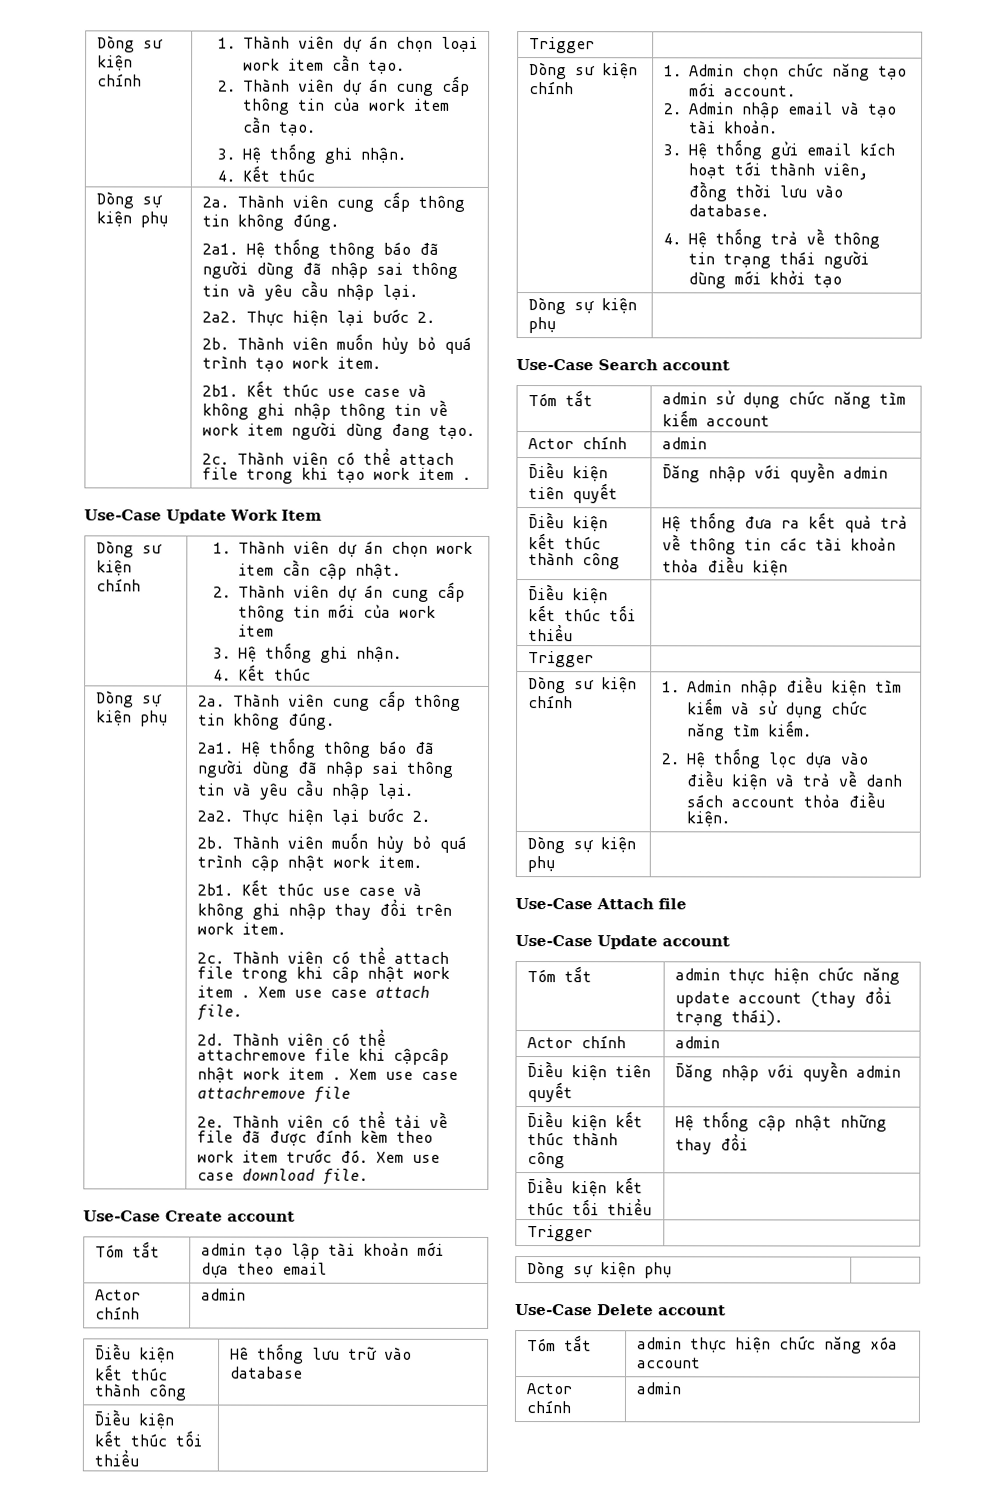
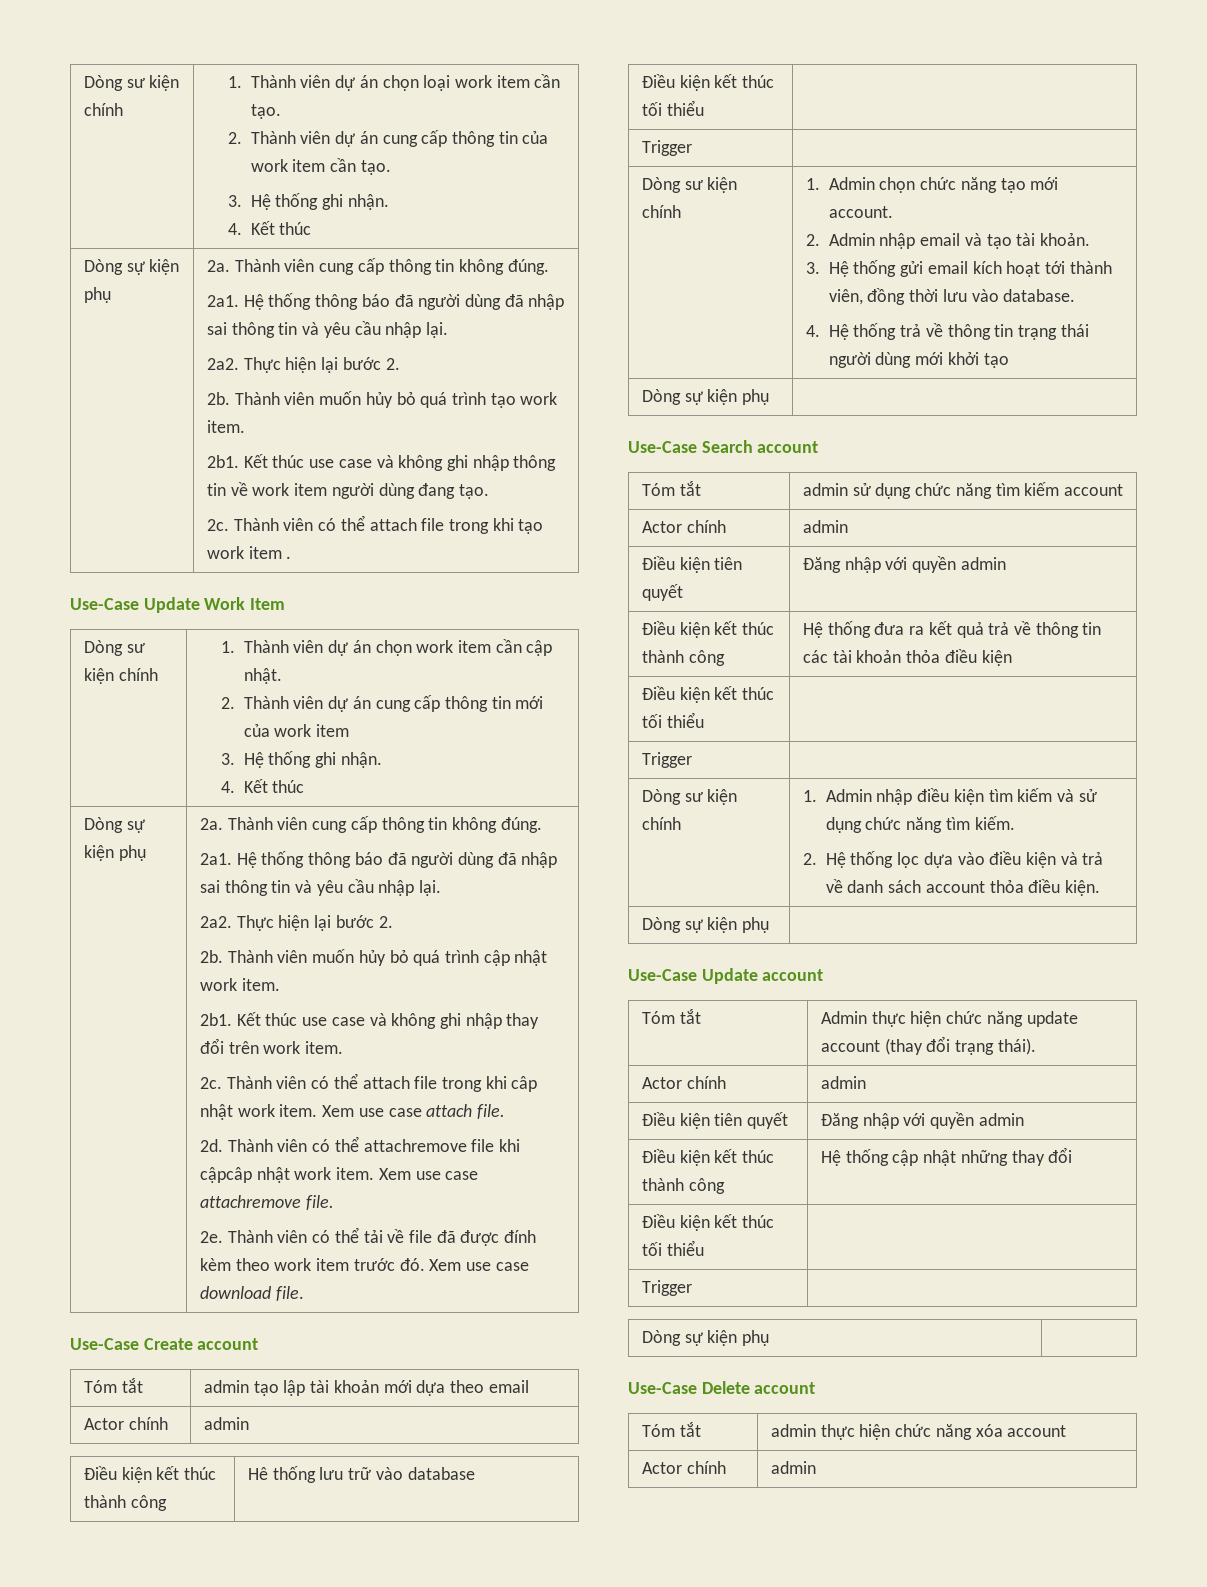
- Thành viên có thể attach file trong khi câp nhật work item .
+ Thành viên có thể attach file trong khi câp nhật work item.
- Thành viên có thể attachremove file khi cậpcâp nhật work item .
+ Thành viên có thể attachremove file khi cậpcâp nhật work item.
- Xem use case attachremove file
+ Xem use case attachremove file.
- Use-Case Attach file
- Tóm tắt | admin thực hiện chức năng update account (thay đổi trạng thái).
+ Tóm tắt | Admin thực hiện chức năng update account (thay đổi trạng thái).

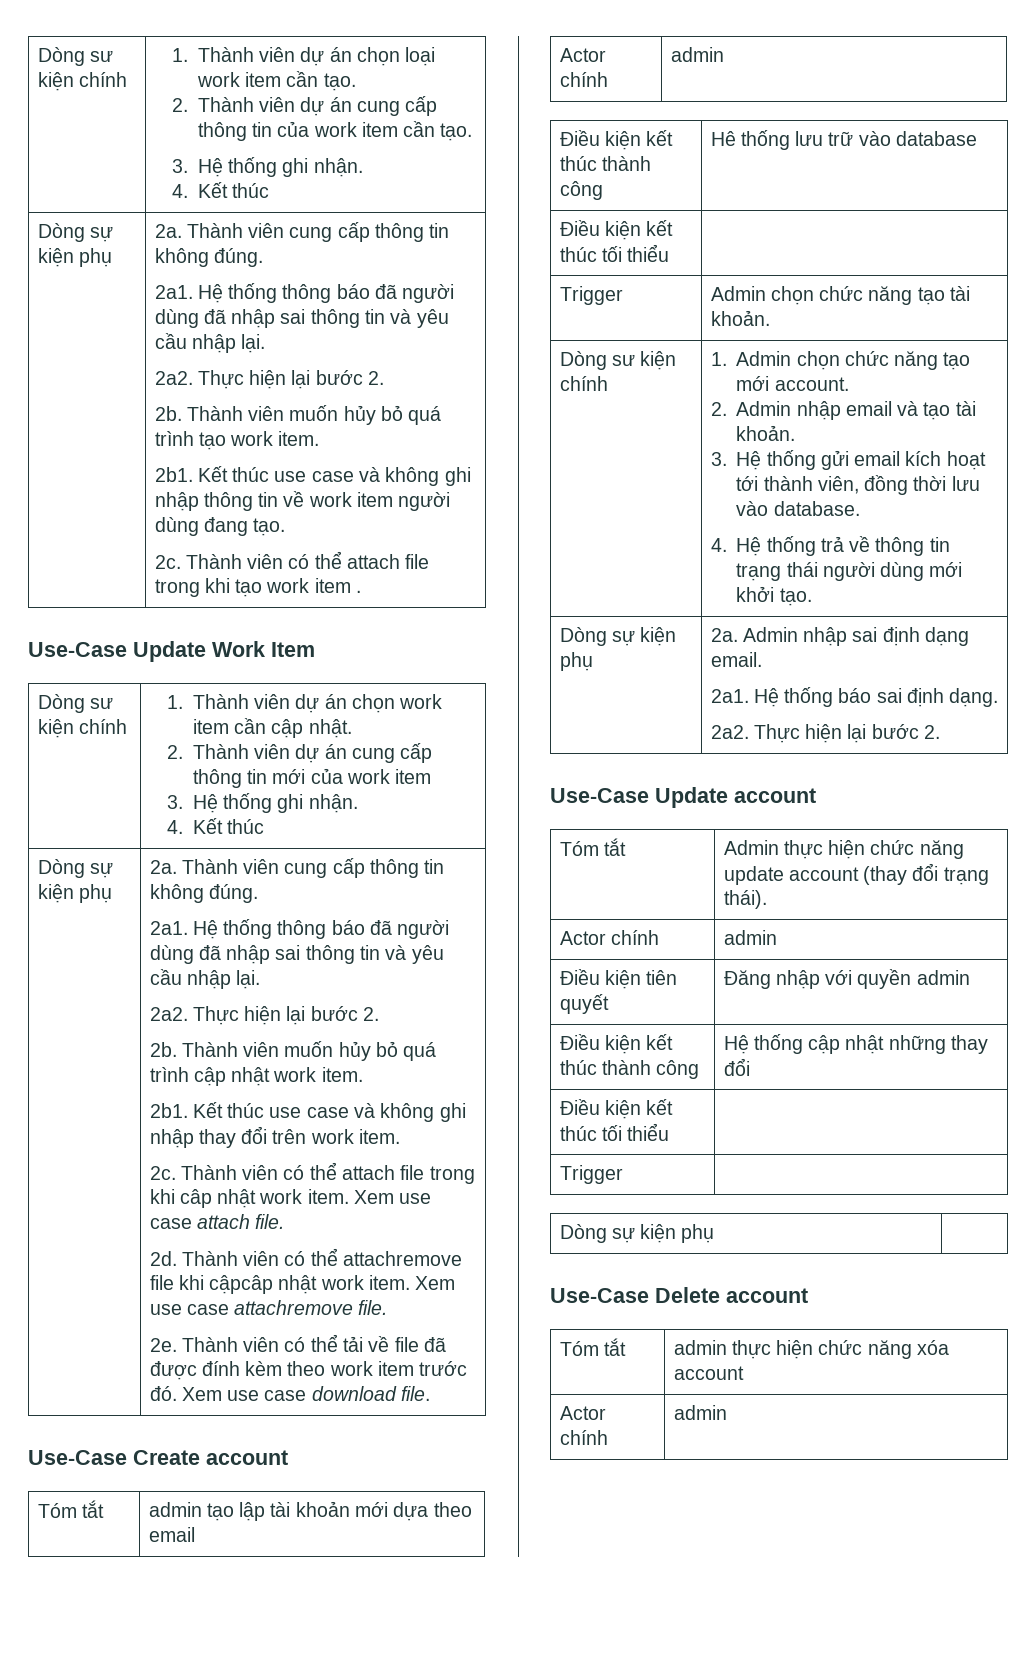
  Điều kiện kết thúc thành công | Hê thống lưu trữ vào database
  Điều kiện kết thúc tối thiểu |
- Trigger |
+ Trigger | Admin chọn chức năng tạo tài khoản.
- 4. Hệ thống trả về thông tin trạng thái người dùng mới khởi tạo
- Dòng sự kiện phụ |
- Use-Case Search account
- Tóm tắt | admin sử dụng chức năng tìm kiếm account
- Actor chính | admin
- Điều kiện tiên quyết | Đăng nhập với quyền admin
- Điều kiện kết thúc thành công | Hệ thống đưa ra kết quả trả về thông tin các tài khoản thỏa điều kiện
- Điều kiện kết thúc tối thiểu |
- Trigger |
- Dòng sư kiện chính | 1. Admin nhập điều kiện tìm kiếm và sử dụng chức năng tìm kiếm.
- 2. Hệ thống lọc dựa vào điều kiện và trả về danh sách account thỏa điều kiện.
- Dòng sự kiện phụ |
+ 4. Hệ thống trả về thông tin trạng thái người dùng mới khởi tạo.
+ Dòng sự kiện phụ | 2a. Admin nhập sai định dạng email.
+ 2a1. Hệ thống báo sai định dạng.
+ 2a2. Thực hiện lại bước 2.

